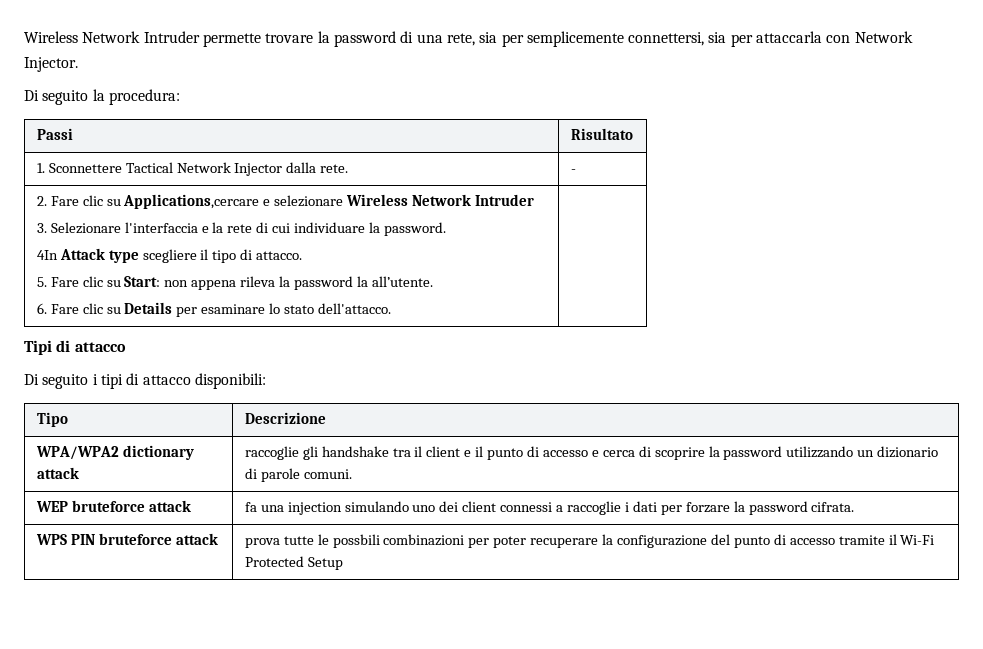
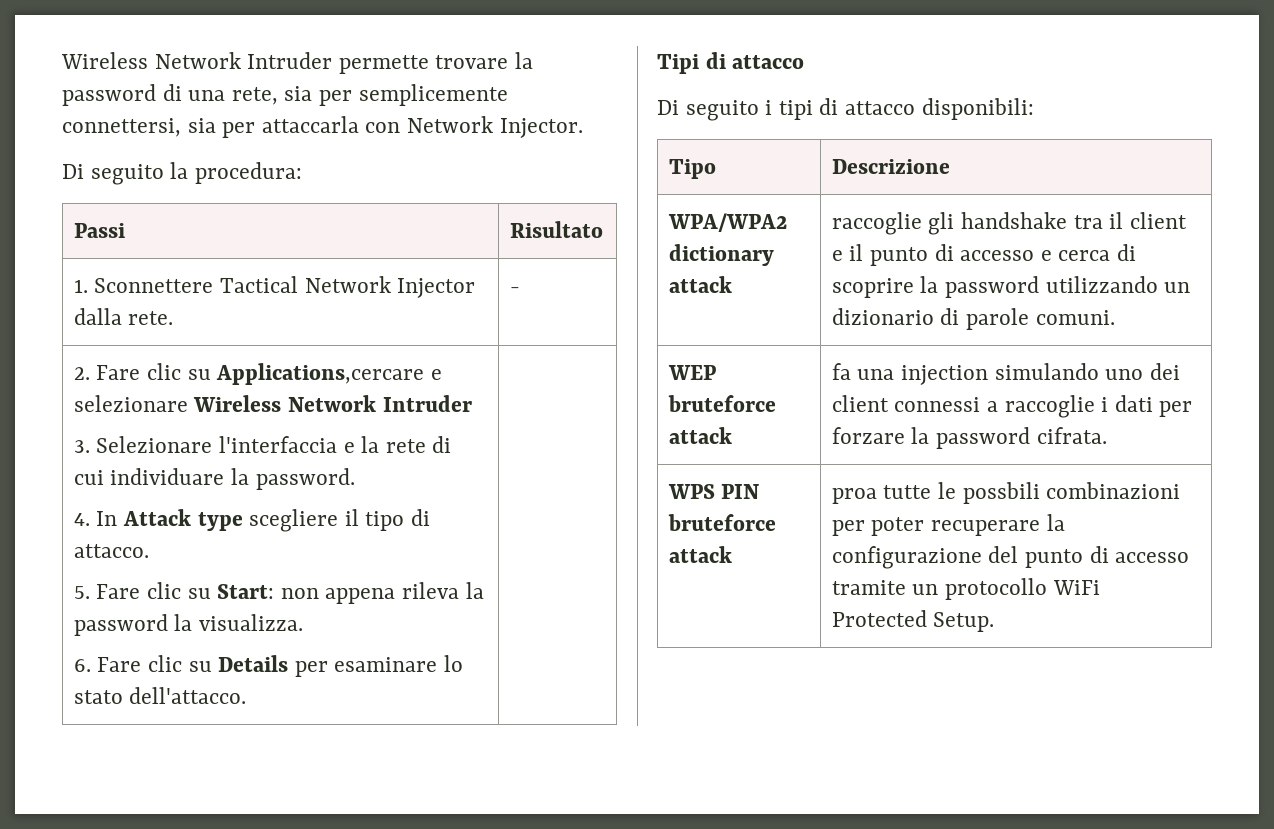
- 4In Attack type scegliere il tipo di attacco.
+ 4. In Attack type scegliere il tipo di attacco.
- 5. Fare clic su Start: non appena rileva la password la all’utente.
+ 5. Fare clic su Start: non appena rileva la password la visualizza.
- WPS PIN bruteforce attack | prova tutte le possbili combinazioni per poter recuperare la configurazione del punto di accesso tramite il Wi-Fi Protected Setup
+ WPS PIN bruteforce attack | proa tutte le possbili combinazioni per poter recuperare la configurazione del punto di accesso tramite un protocollo WiFi Protected Setup.

